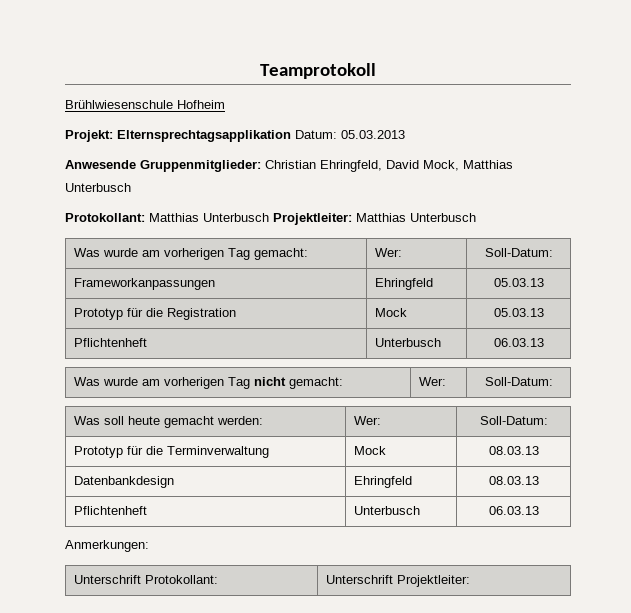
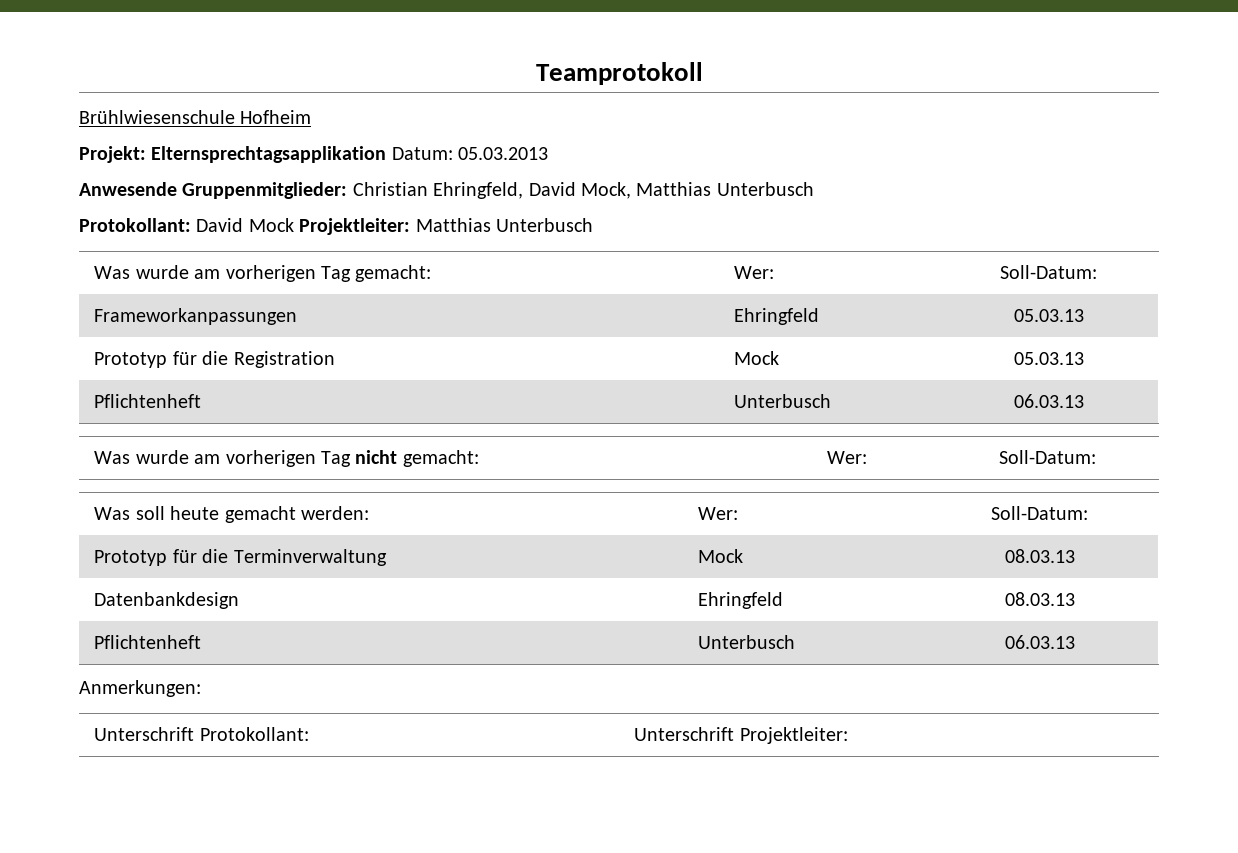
- Protokollant: Matthias Unterbusch Projektleiter: Matthias Unterbusch
+ Protokollant: David Mock Projektleiter: Matthias Unterbusch

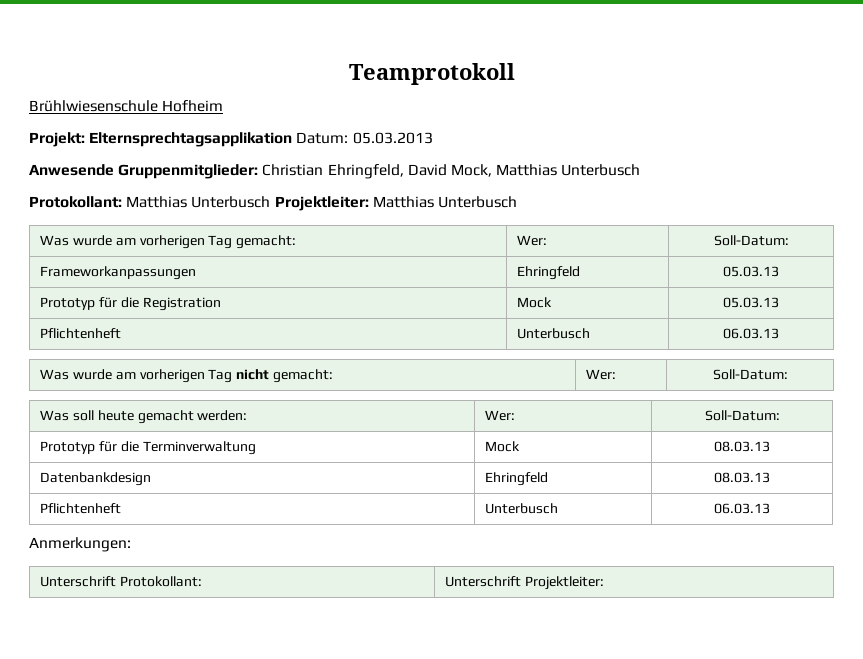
- Protokollant: David Mock Projektleiter: Matthias Unterbusch
+ Protokollant: Matthias Unterbusch Projektleiter: Matthias Unterbusch

